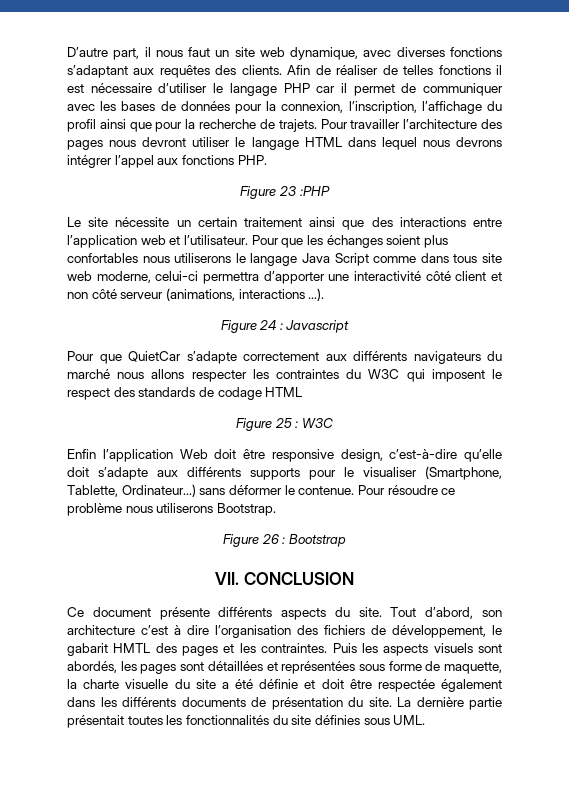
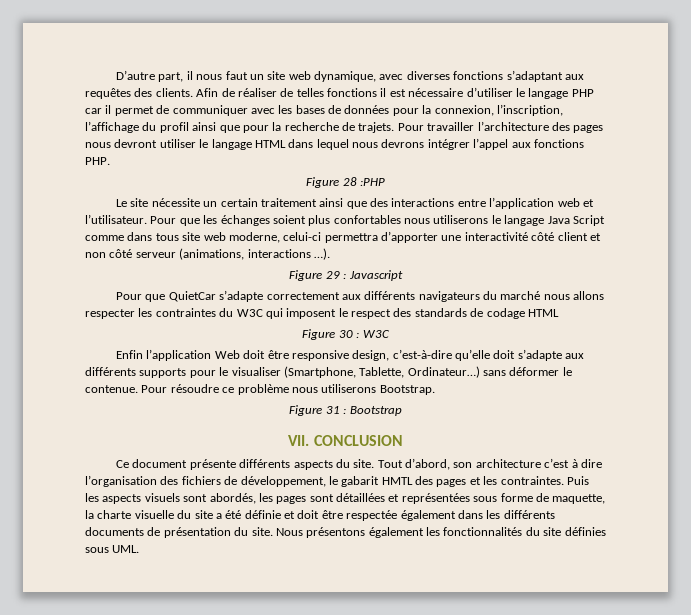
- Figure 23 :PHP
+ Figure 28 :PHP
- Figure 24 : Javascript
+ Figure 29 : Javascript
- Figure 25 : W3C
+ Figure 30 : W3C
- Figure 26 : Bootstrap
+ Figure 31 : Bootstrap
- La dernière partie présentait toutes les fonctionnalités du site définies sous UML.
+ Nous présentons également les fonctionnalités du site définies sous UML.

